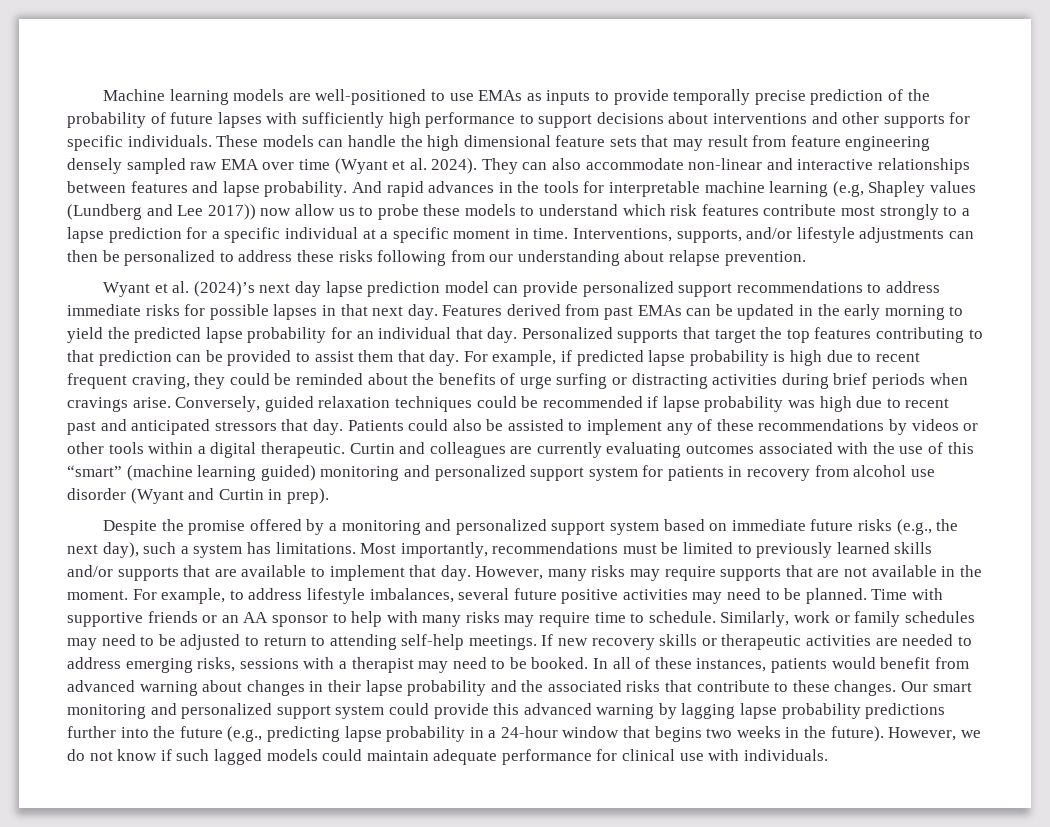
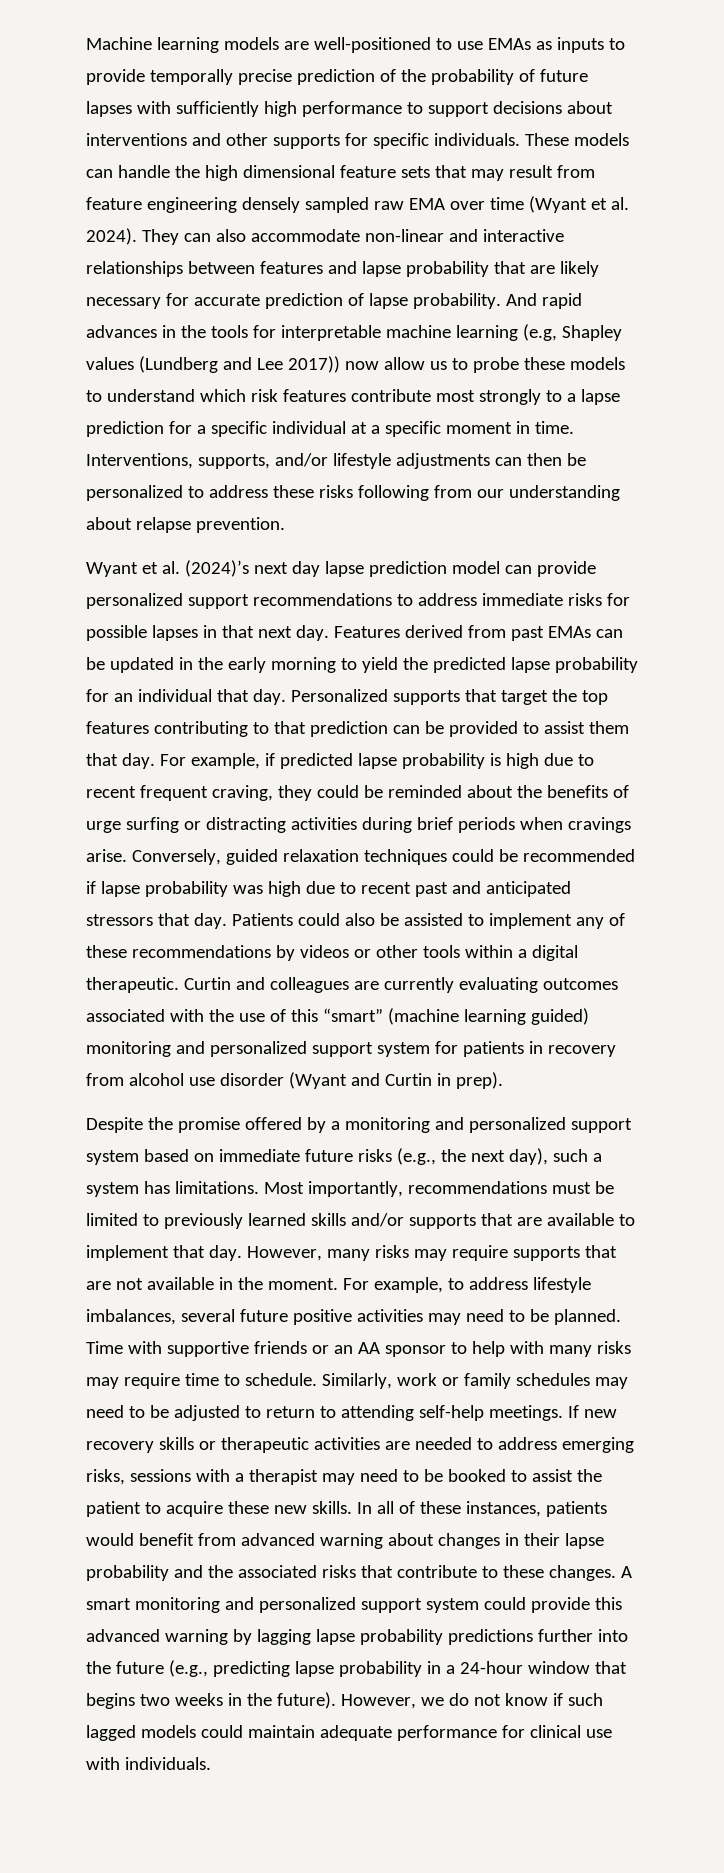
- They can also accommodate non-linear and interactive relationships between features and lapse probability.
+ They can also accommodate non-linear and interactive relationships between features and lapse probability that are likely necessary for accurate prediction of lapse probability.
- If new recovery skills or therapeutic activities are needed to address emerging risks, sessions with a therapist may need to be booked.
+ If new recovery skills or therapeutic activities are needed to address emerging risks, sessions with a therapist may need to be booked to assist the patient to acquire these new skills.
- Our smart monitoring and personalized support system could provide this advanced warning by lagging lapse probability predictions further into the future (e.g., predicting lapse probability in a 24-hour window that begins two weeks in the future).
+ A smart monitoring and personalized support system could provide this advanced warning by lagging lapse probability predictions further into the future (e.g., predicting lapse probability in a 24-hour window that begins two weeks in the future).

